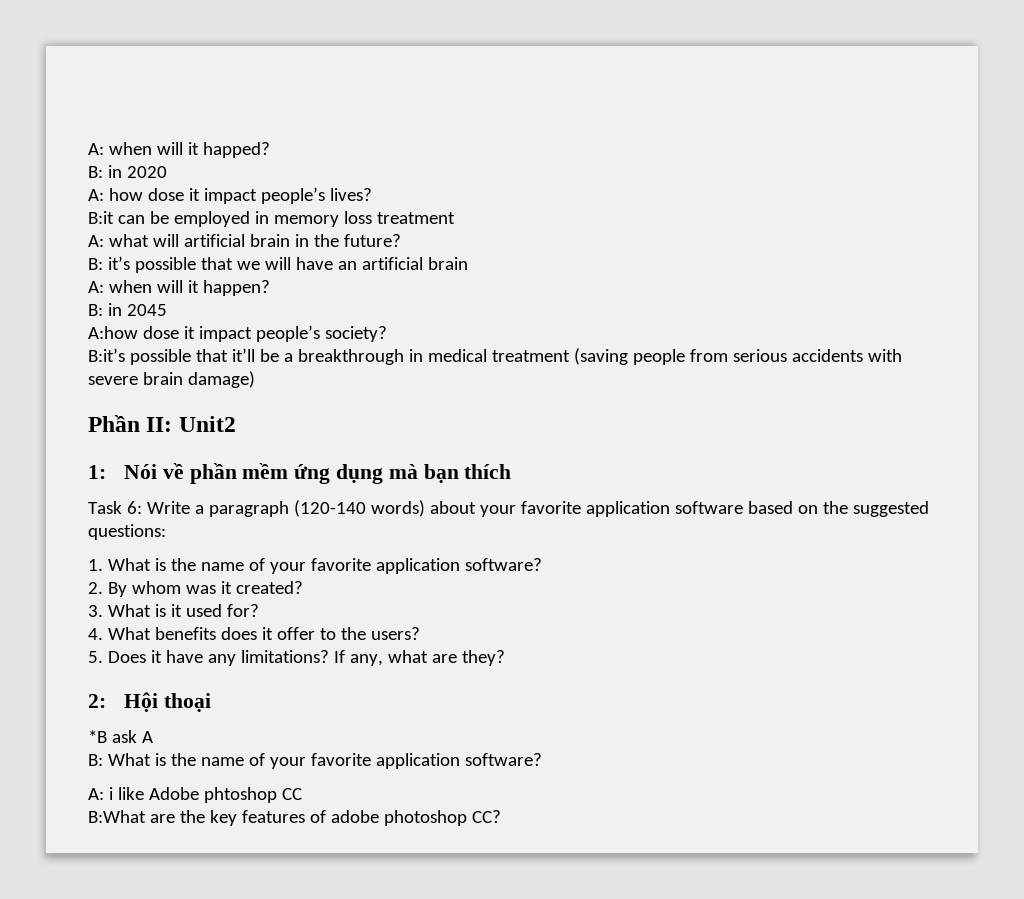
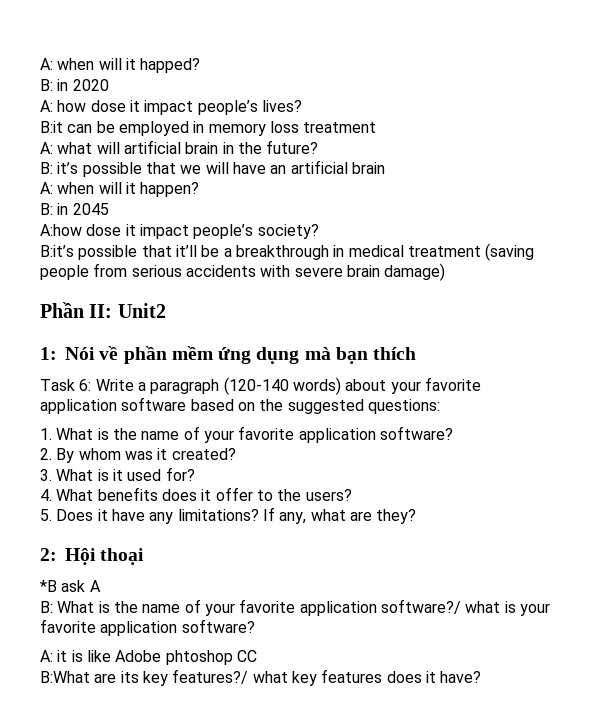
- B: What is the name of your favorite application software?
+ B: What is the name of your favorite application software?/ what is your favorite application software?
- A: i like Adobe phtoshop CC
+ A: it is like Adobe phtoshop CC
- B:What are the key features of adobe photoshop CC?
+ B:What are its key features?/ what key features does it have?

